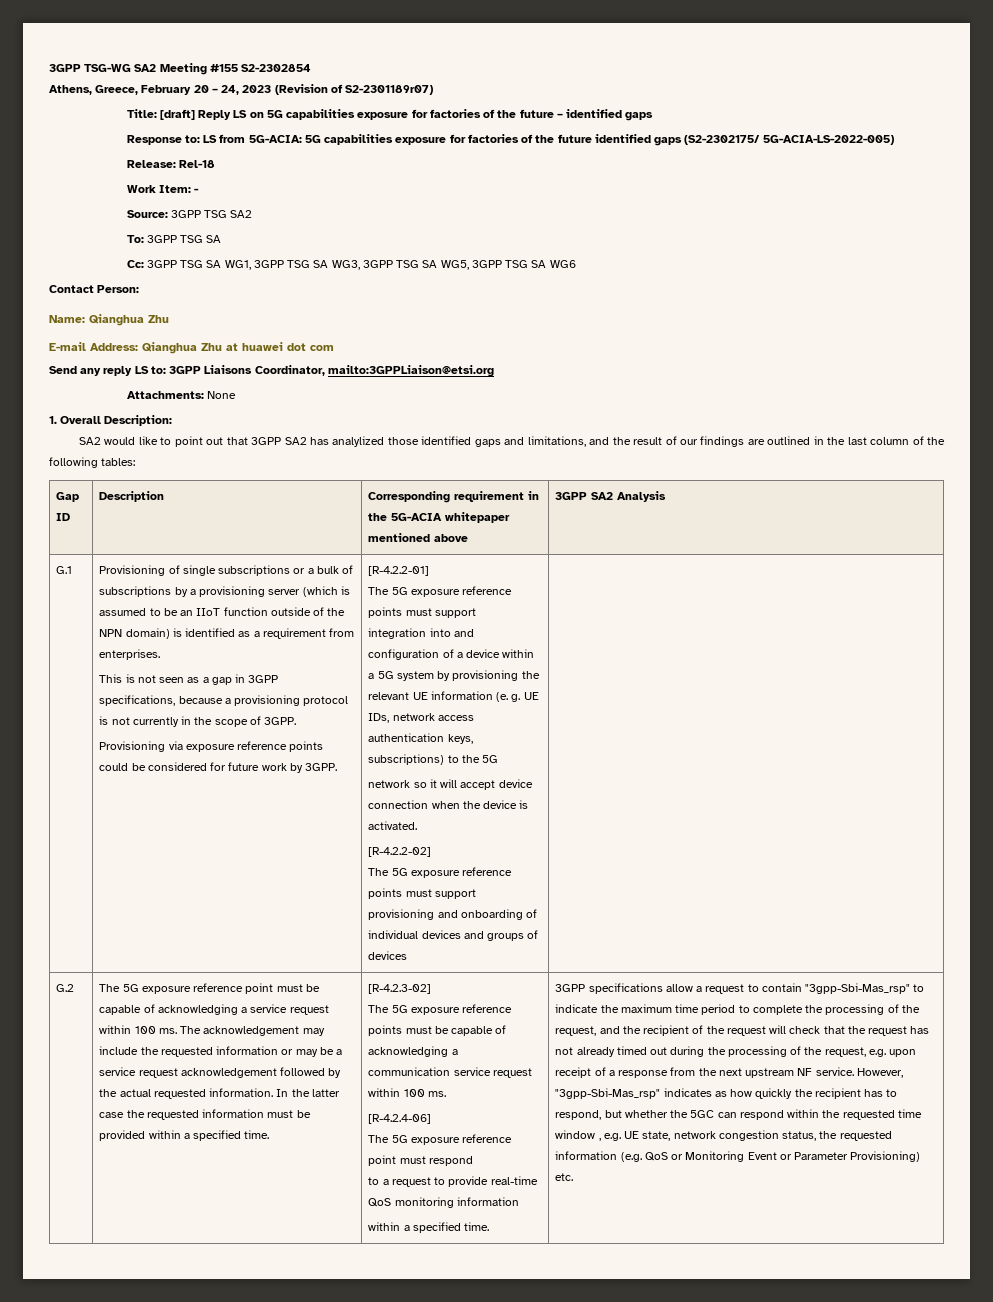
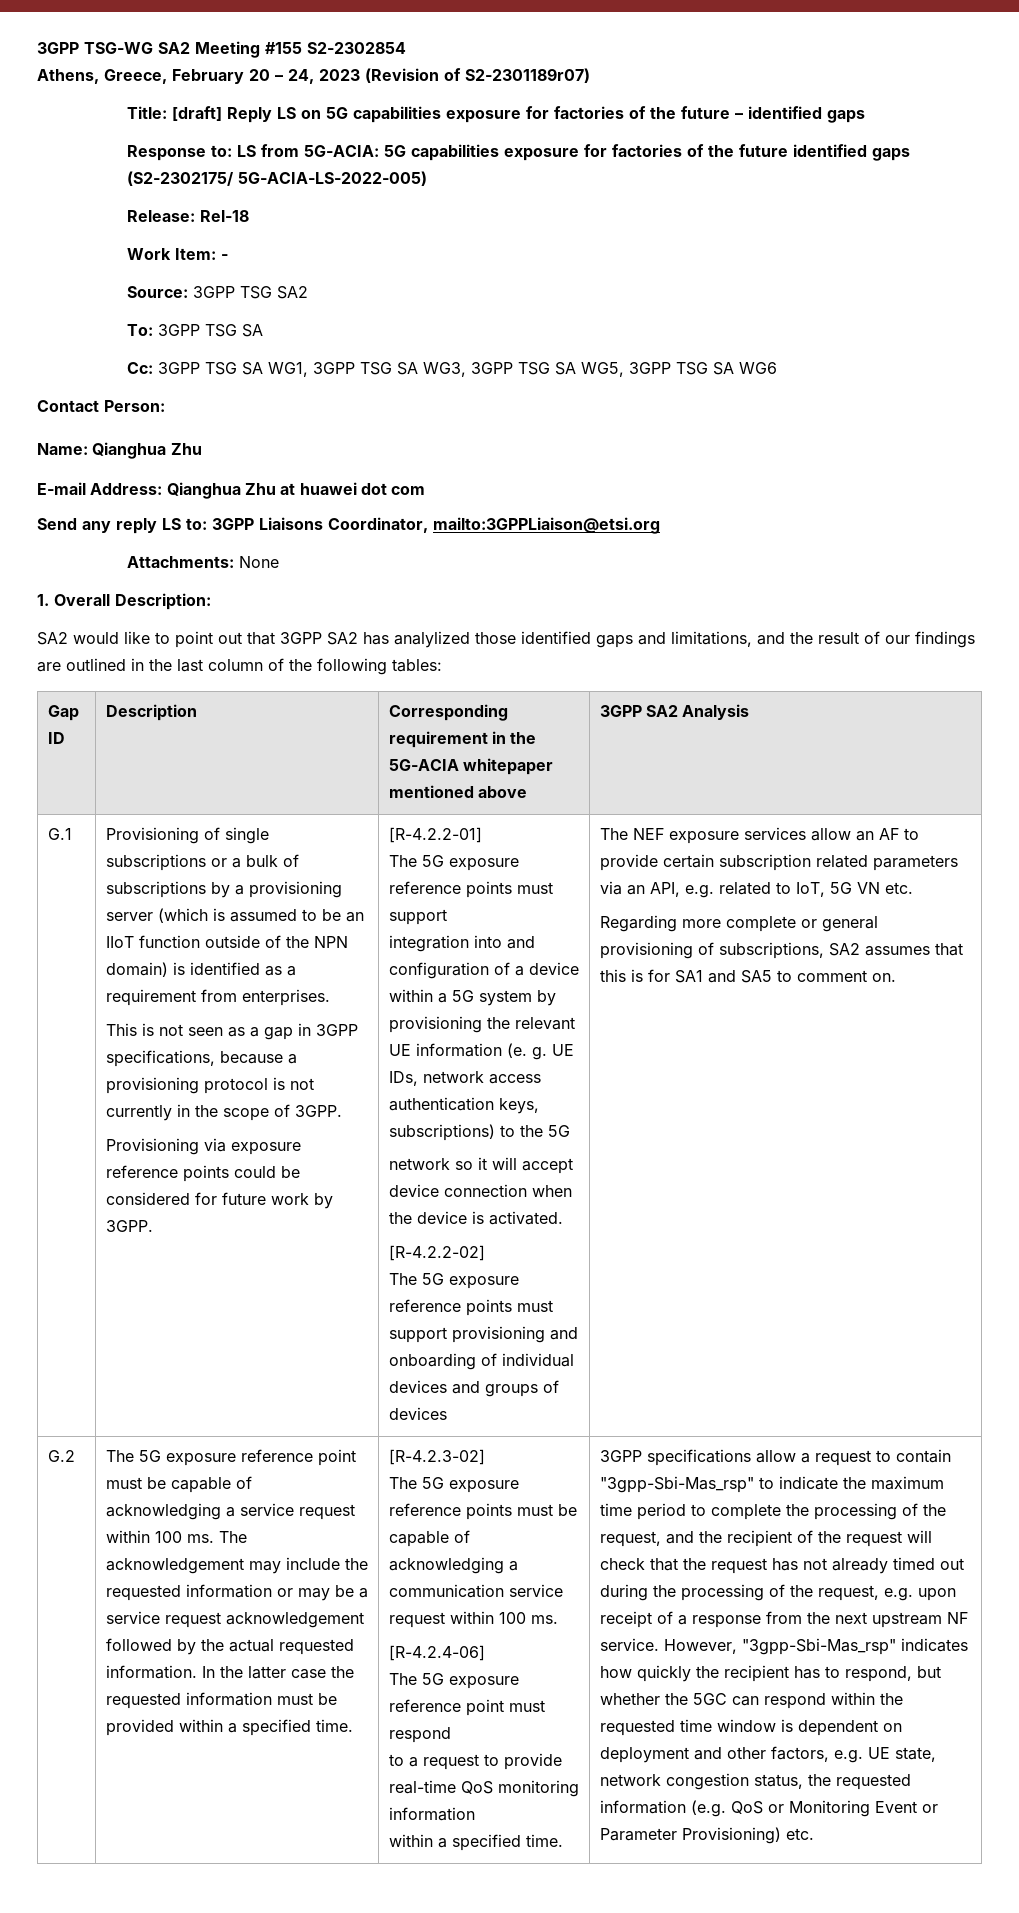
+ The NEF exposure services allow an AF to provide certain subscription related parameters via an API, e.g. related to IoT, 5G VN etc.
+ Regarding more complete or general provisioning of subscriptions, SA2 assumes that this is for SA1 and SA5 to comment on.
- However, "3gpp-Sbi-Mas_rsp" indicates as how quickly the recipient has to respond, but whether the 5GC can respond within the requested time window , e.g. UE state, network congestion status, the requested information (e.g. QoS or Monitoring Event or Parameter Provisioning) etc.
+ However, "3gpp-Sbi-Mas_rsp" indicates how quickly the recipient has to respond, but whether the 5GC can respond within the requested time window is dependent on deployment and other factors, e.g. UE state, network congestion status, the requested information (e.g. QoS or Monitoring Event or Parameter Provisioning) etc.

